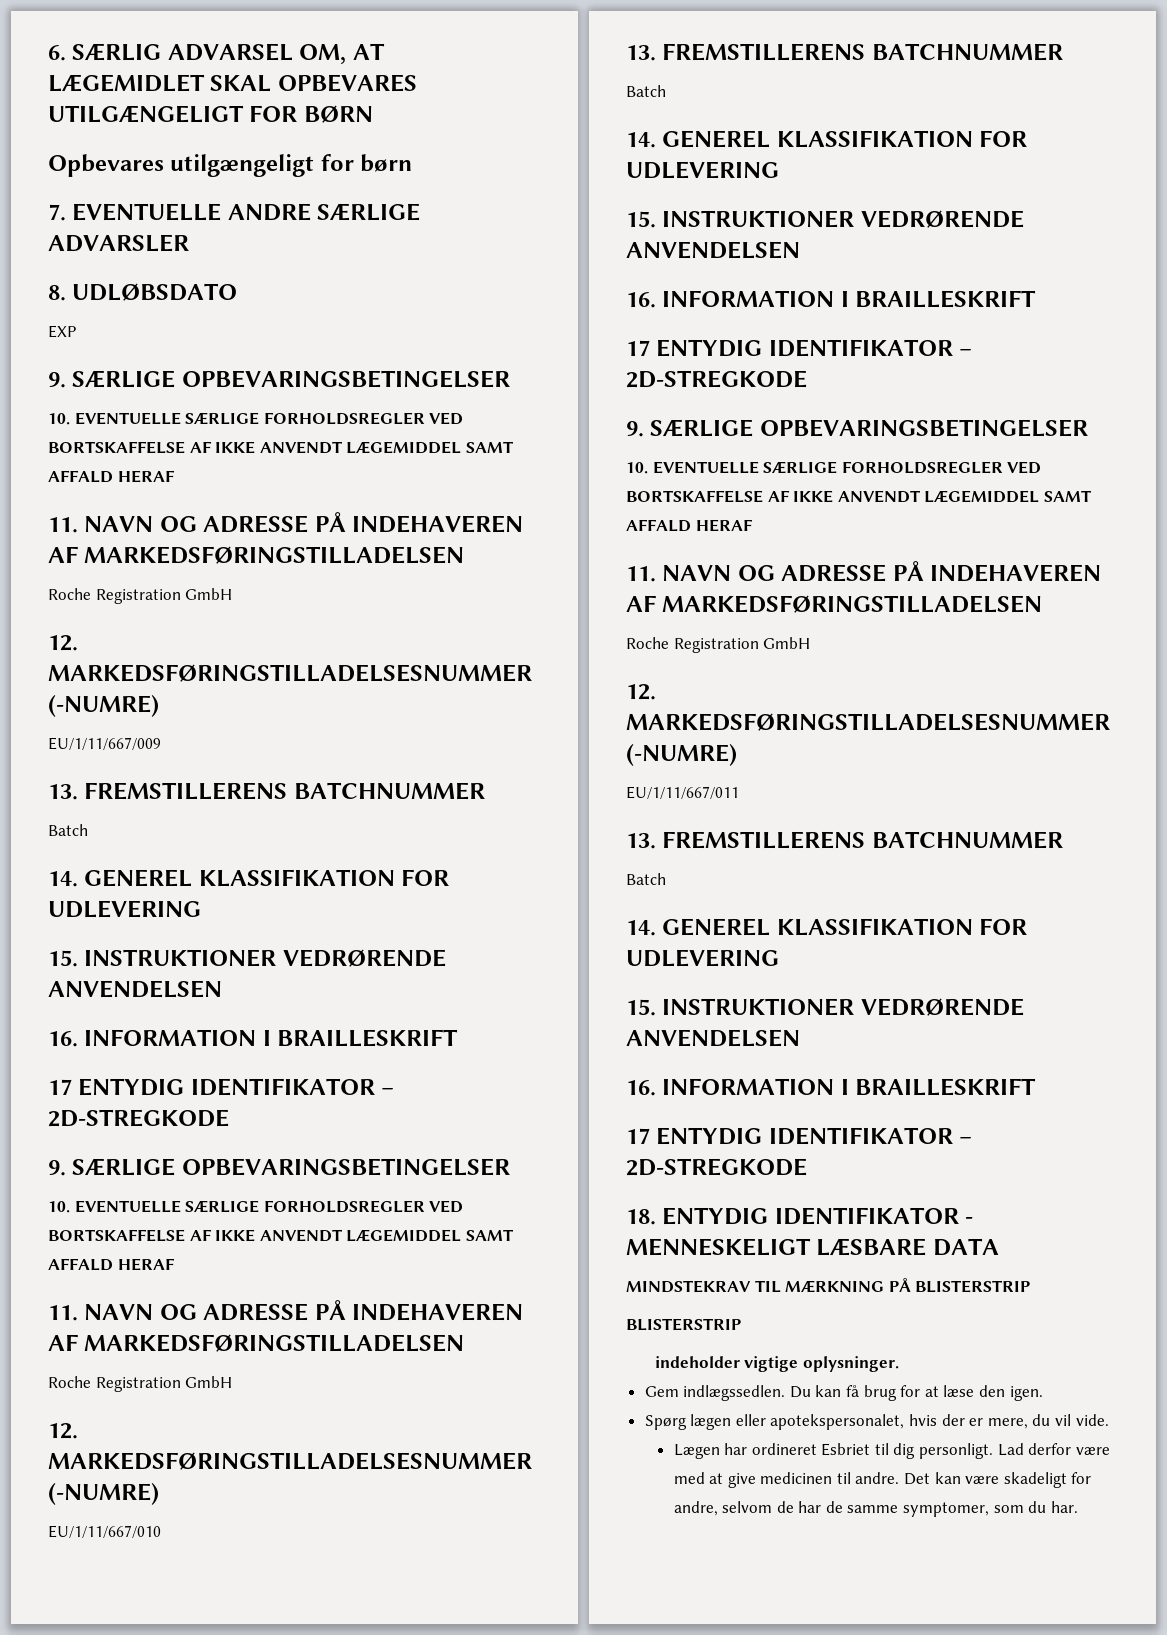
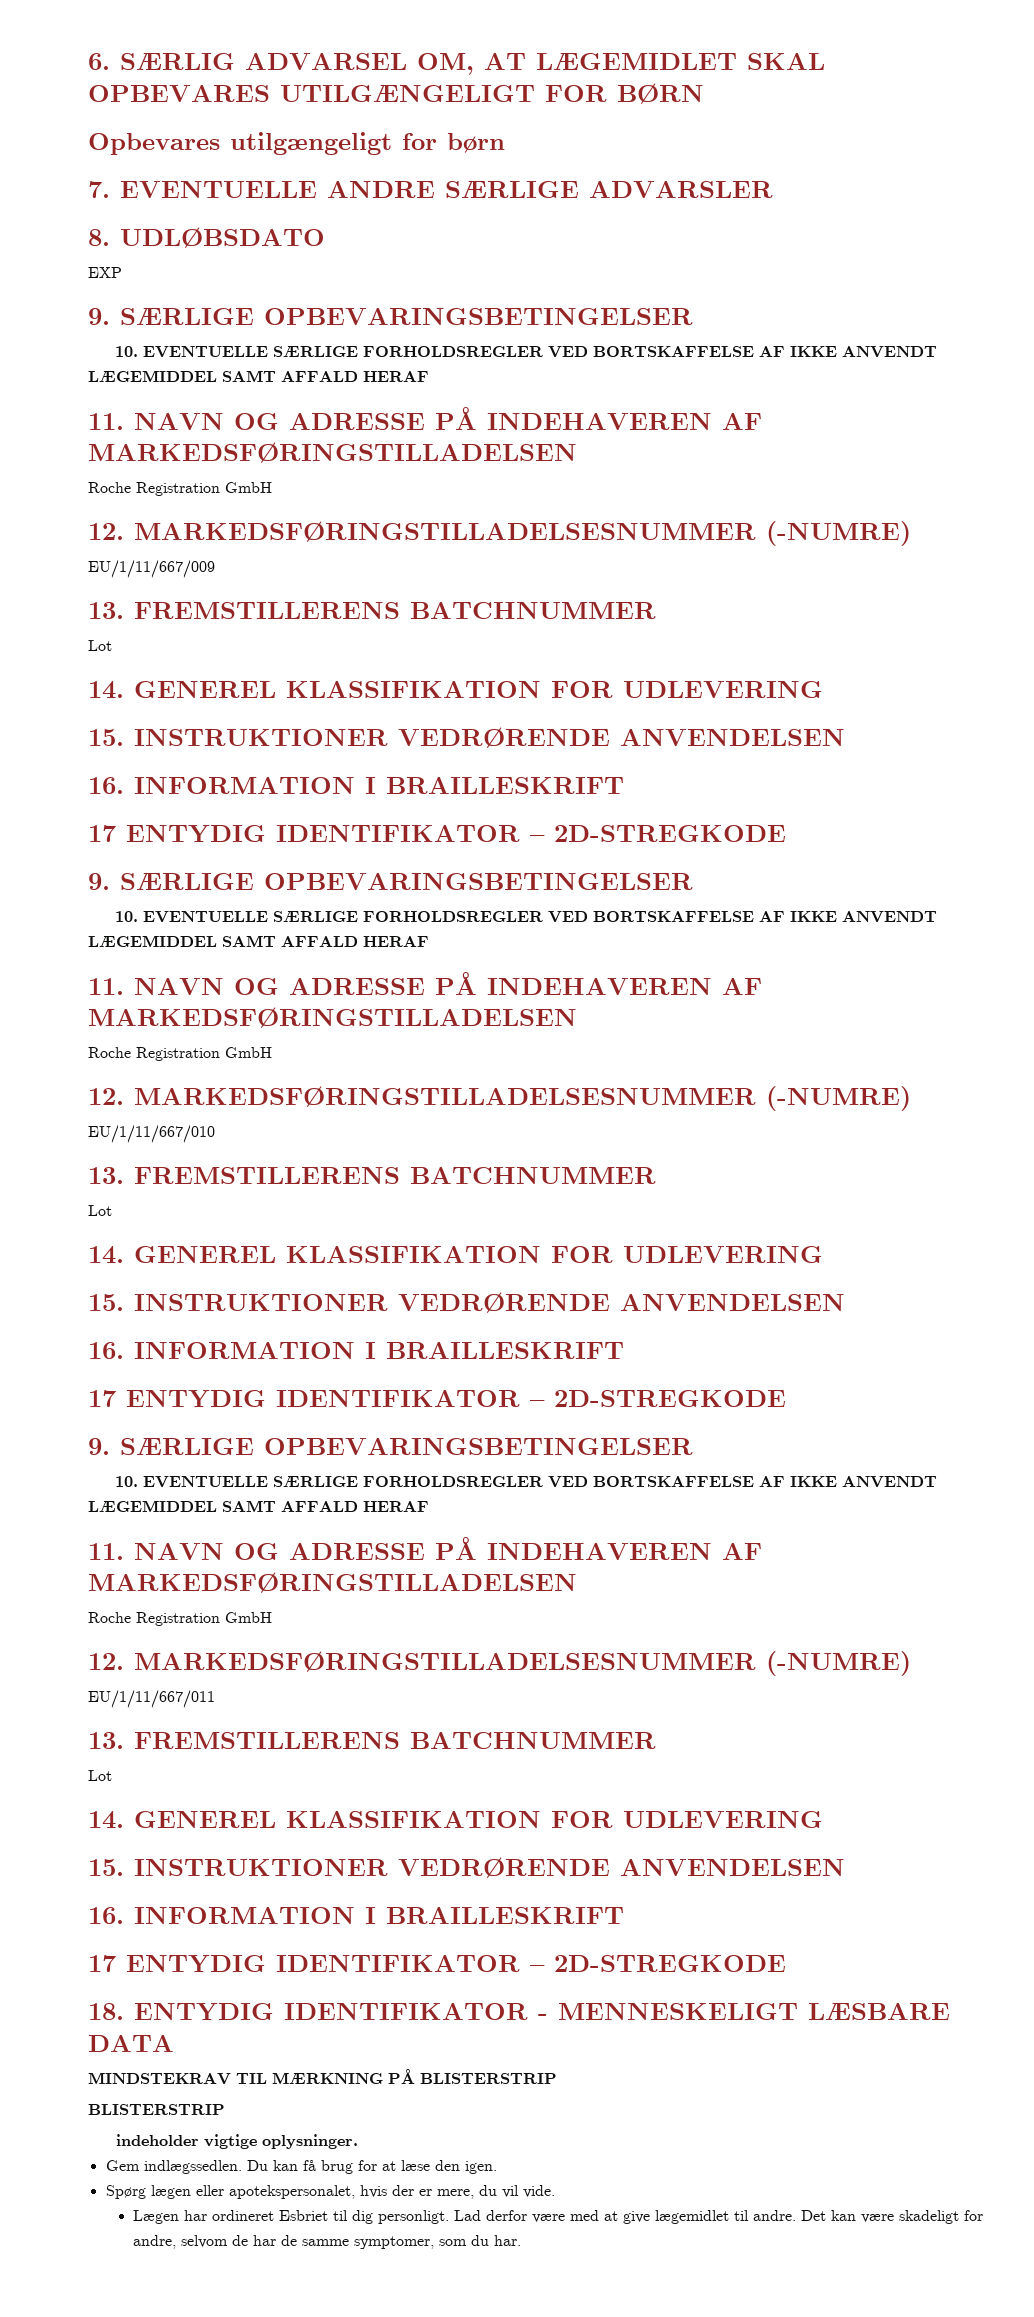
  EU/1/11/667/009
  13. FREMSTILLERENS BATCHNUMMER
- Batch
+ Lot
  EU/1/11/667/010
  13. FREMSTILLERENS BATCHNUMMER
- Batch
+ Lot
  EU/1/11/667/011
  13. FREMSTILLERENS BATCHNUMMER
- Batch
+ Lot
- Lad derfor være med at give medicinen til andre.
+ Lad derfor være med at give lægemidlet til andre.

